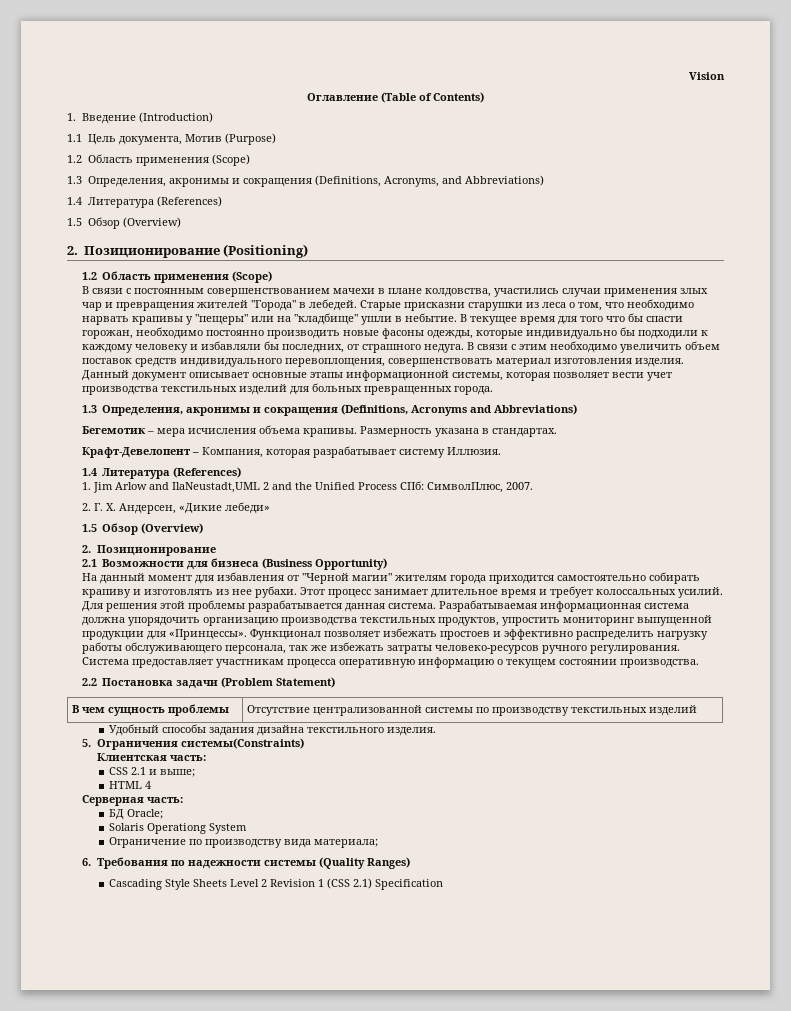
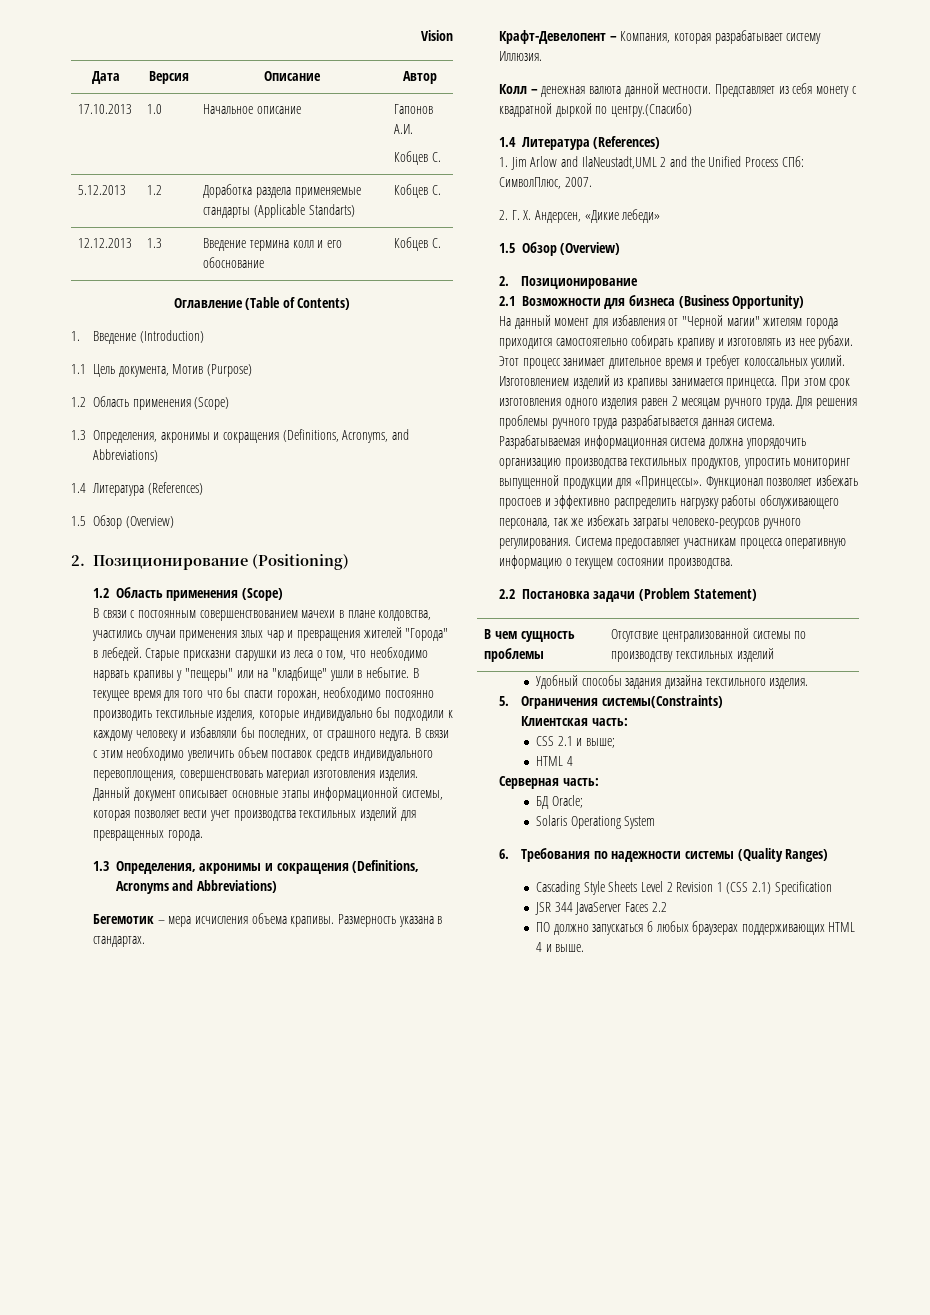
+ Дата | Версия | Описание | Автор
+ 17.10.2013 | 1.0 | Начальное описание | Гапонов А.И.
+ Кобцев С.
+ 5.12.2013 | 1.2 | Доработка раздела применяемые стандарты (Applicable Standarts) | Кобцев С.
+ 12.12.2013 | 1.3 | Введение термина колл и его обоснование | Кобцев С.
- В текущее время для того что бы спасти горожан, необходимо постоянно производить новые фасоны одежды, которые индивидуально бы подходили к каждому человеку и избавляли бы последних, от страшного недуга.
+ В текущее время для того что бы спасти горожан, необходимо постоянно производить текстильные изделия, которые индивидуально бы подходили к каждому человеку и избавляли бы последних, от страшного недуга.
- Данный документ описывает основные этапы информационной системы, которая позволяет вести учет производства текстильных изделий для больных превращенных города.
+ Данный документ описывает основные этапы информационной системы, которая позволяет вести учет производства текстильных изделий для превращенных города.
+ Колл – денежная валюта данной местности. Представляет из себя монету с квадратной дыркой по центру.(Спасибо)
- Для решения этой проблемы разрабатывается данная система.
+ Изготовлением изделий из крапивы занимается принцесса. При этом срок изготовления одного изделия равен 2 месяцам ручного труда. Для решения проблемы ручного труда разрабатывается данная система.
- Ограничение по производству вида материала;
+ JSR 344 JavaServer Faces 2.2
+ ПО должно запускаться б любых браузерах поддерживающих HTML 4 и выше.

